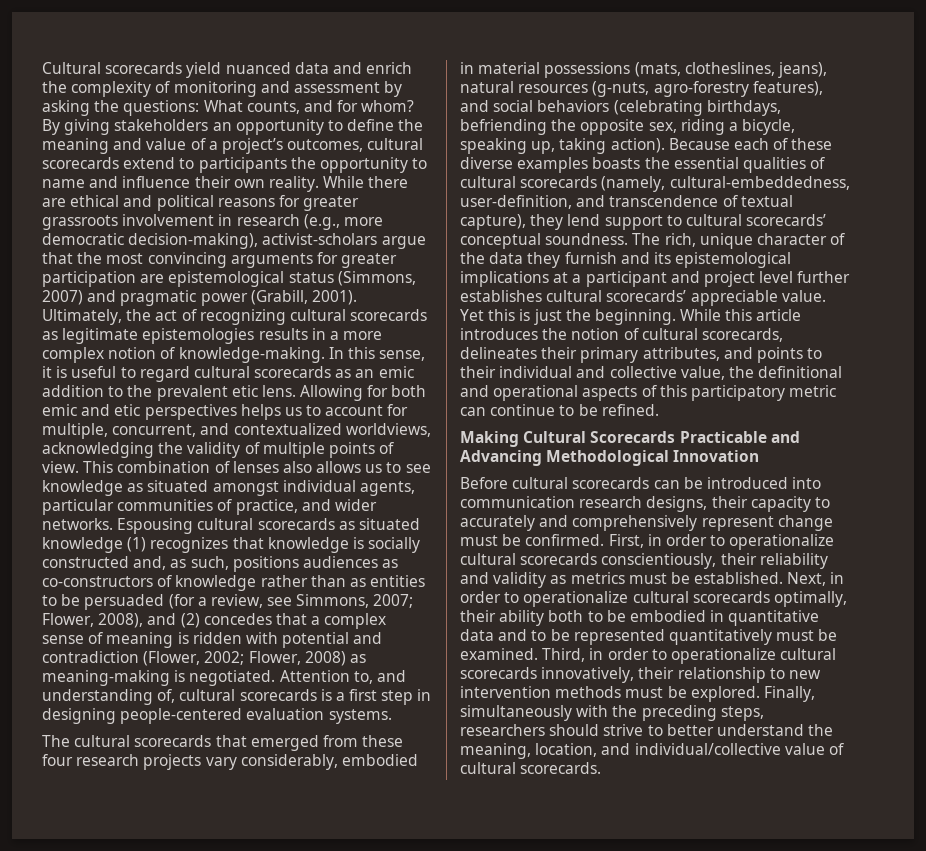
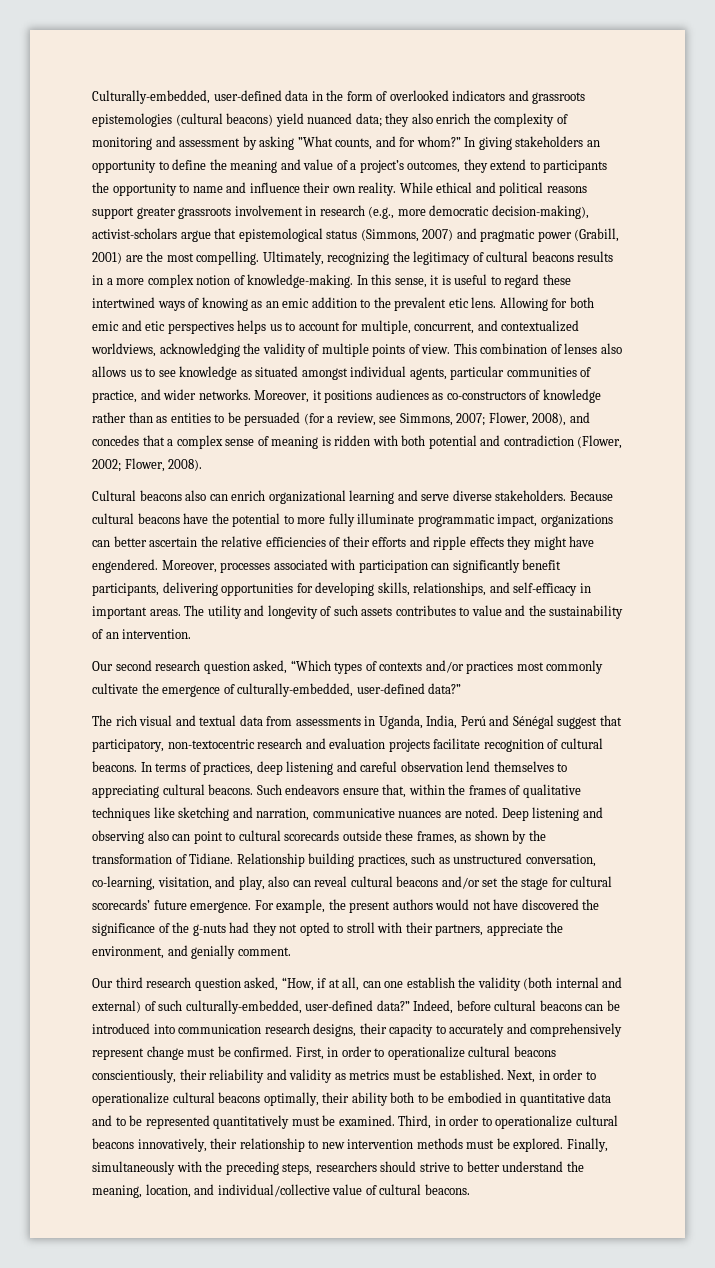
- Cultural scorecards yield nuanced data and enrich the complexity of monitoring and assessment by asking the questions: What counts, and for whom? By giving stakeholders an opportunity to define the meaning and value of a project’s outcomes, cultural scorecards extend to participants the opportunity to name and influence their own reality.
+ Culturally-embedded, user-defined data in the form of overlooked indicators and grassroots epistemologies (cultural beacons) yield nuanced data; they also enrich the complexity of monitoring and assessment by asking ”What counts, and for whom?” In giving stakeholders an opportunity to define the meaning and value of a project’s outcomes, they extend to participants the opportunity to name and influence their own reality.
- While there are ethical and political reasons for greater grassroots involvement in research (e.g., more democratic decision-making), activist-scholars argue that the most convincing arguments for greater participation are epistemological status (Simmons, 2007) and pragmatic power (Grabill, 2001). Ultimately, the act of recognizing cultural scorecards as legitimate epistemologies results in a more complex notion of knowledge-making.
+ While ethical and political reasons support greater grassroots involvement in research (e.g., more democratic decision-making), activist-scholars argue that epistemological status (Simmons, 2007) and pragmatic power (Grabill, 2001) are the most compelling. Ultimately, recognizing the legitimacy of cultural beacons results in a more complex notion of knowledge-making.
- In this sense, it is useful to regard cultural scorecards as an emic addition to the prevalent etic lens.
+ In this sense, it is useful to regard these intertwined ways of knowing as an emic addition to the prevalent etic lens.
- Espousing cultural scorecards as situated knowledge (1) recognizes that knowledge is socially constructed and, as such, positions audiences as co-constructors of knowledge rather than as entities to be persuaded (for a review, see Simmons, 2007; Flower, 2008), and (2) concedes that a complex sense of meaning is ridden with potential and contradiction (Flower, 2002; Flower, 2008) as meaning-making is negotiated. Attention to, and understanding of, cultural scorecards is a first step in designing people-centered evaluation systems.
- The cultural scorecards that emerged from these four research projects vary considerably, embodied in material possessions (mats, clotheslines, jeans), natural resources (g-nuts, agro-forestry features), and social behaviors (celebrating birthdays, befriending the opposite sex, riding a bicycle, speaking up, taking action). Because each of these diverse examples boasts the essential qualities of cultural scorecards (namely, cultural-embeddedness, user-definition, and transcendence of textual capture), they lend support to cultural scorecards’ conceptual soundness. The rich, unique character of the data they furnish and its epistemological implications at a participant and project level further establishes cultural scorecards’ appreciable value. Yet this is just the beginning. While this article introduces the notion of cultural scorecards, delineates their primary attributes, and points to their individual and collective value, the definitional and operational aspects of this participatory metric can continue to be refined.
- Making Cultural Scorecards Practicable and Advancing Methodological Innovation
- Before cultural scorecards can be introduced into communication research designs, their capacity to accurately and comprehensively represent change must be confirmed.
+ Moreover, it positions audiences as co-constructors of knowledge rather than as entities to be persuaded (for a review, see Simmons, 2007; Flower, 2008), and concedes that a complex sense of meaning is ridden with both potential and contradiction (Flower, 2002; Flower, 2008).
+ Cultural beacons also can enrich organizational learning and serve diverse stakeholders. Because cultural beacons have the potential to more fully illuminate programmatic impact, organizations can better ascertain the relative efficiencies of their efforts and ripple effects they might have engendered. Moreover, processes associated with participation can significantly benefit participants, delivering opportunities for developing skills, relationships, and self-efficacy in important areas. The utility and longevity of such assets contributes to value and the sustainability of an intervention.
+ Our second research question asked, “Which types of contexts and/or practices most commonly cultivate the emergence of culturally-embedded, user-defined data?”
+ The rich visual and textual data from assessments in Uganda, India, Perú and Sénégal suggest that participatory, non-textocentric research and evaluation projects facilitate recognition of cultural beacons. In terms of practices, deep listening and careful observation lend themselves to appreciating cultural beacons. Such endeavors ensure that, within the frames of qualitative techniques like sketching and narration, communicative nuances are noted. Deep listening and observing also can point to cultural scorecards outside these frames, as shown by the transformation of Tidiane. Relationship building practices, such as unstructured conversation, co-learning, visitation, and play, also can reveal cultural beacons and/or set the stage for cultural scorecards’ future emergence. For example, the present authors would not have discovered the significance of the g-nuts had they not opted to stroll with their partners, appreciate the environment, and genially comment.
+ Our third research question asked, “How, if at all, can one establish the validity (both internal and external) of such culturally-embedded, user-defined data?” Indeed, before cultural beacons can be introduced into communication research designs, their capacity to accurately and comprehensively represent change must be confirmed.
- First, in order to operationalize cultural scorecards conscientiously, their reliability and validity as metrics must be established.
+ First, in order to operationalize cultural beacons conscientiously, their reliability and validity as metrics must be established.
- Next, in order to operationalize cultural scorecards optimally, their ability both to be embodied in quantitative data and to be represented quantitatively must be examined.
+ Next, in order to operationalize cultural beacons optimally, their ability both to be embodied in quantitative data and to be represented quantitatively must be examined.
- Third, in order to operationalize cultural scorecards innovatively, their relationship to new intervention methods must be explored.
+ Third, in order to operationalize cultural beacons innovatively, their relationship to new intervention methods must be explored.
- Finally, simultaneously with the preceding steps, researchers should strive to better understand the meaning, location, and individual/collective value of cultural scorecards.
+ Finally, simultaneously with the preceding steps, researchers should strive to better understand the meaning, location, and individual/collective value of cultural beacons.

